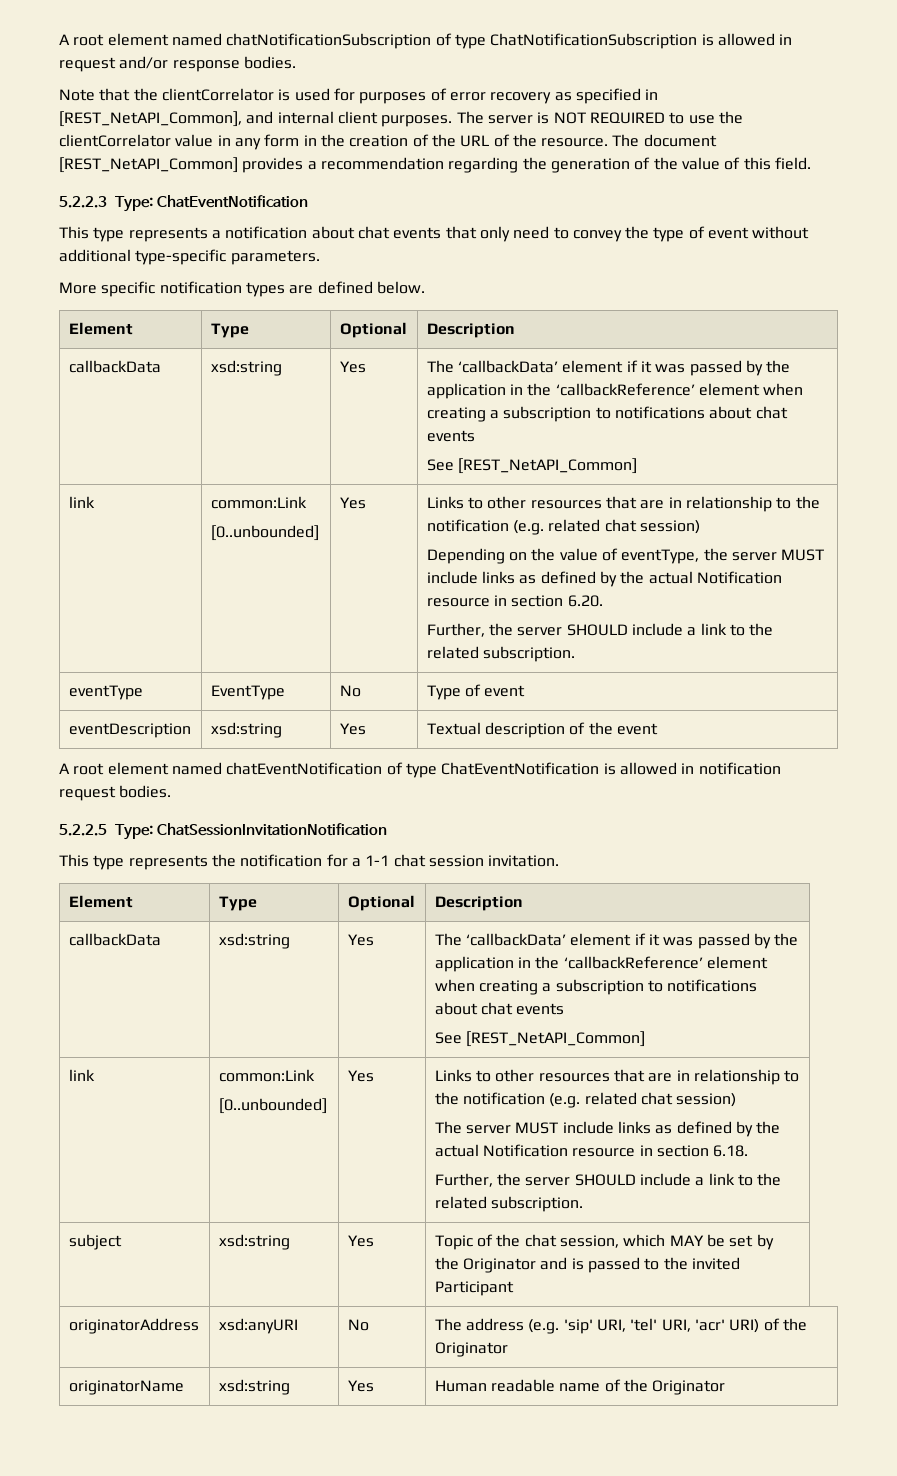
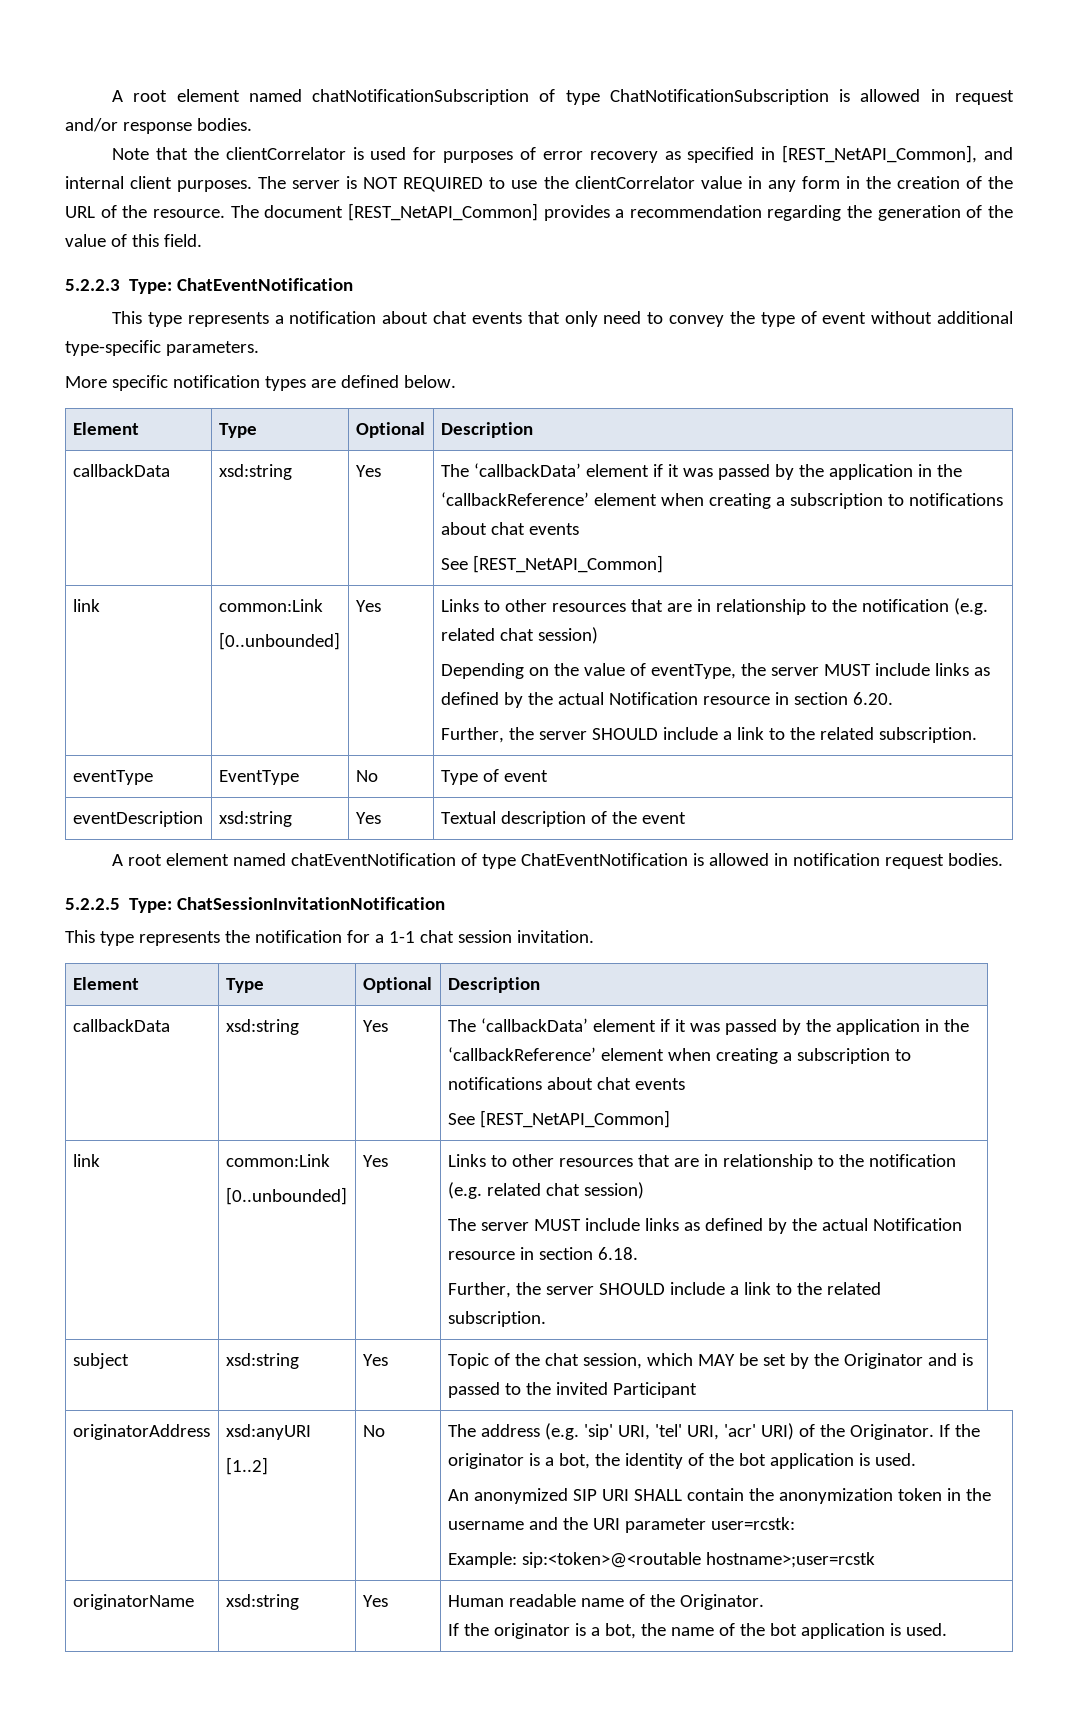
+ [1..2]
- The address (e.g. 'sip' URI, 'tel' URI, 'acr' URI) of the Originator
+ The address (e.g. 'sip' URI, 'tel' URI, 'acr' URI) of the Originator. If the originator is a bot, the identity of the bot application is used.
+ An anonymized SIP URI SHALL contain the anonymization token in the username and the URI parameter user=rcstk:
+ Example: sip:<token>@<routable hostname>;user=rcstk
- originatorName | xsd:string | Yes | Human readable name of the Originator
+ originatorName | xsd:string | Yes | Human readable name of the Originator.
+ If the originator is a bot, the name of the bot application is used.

